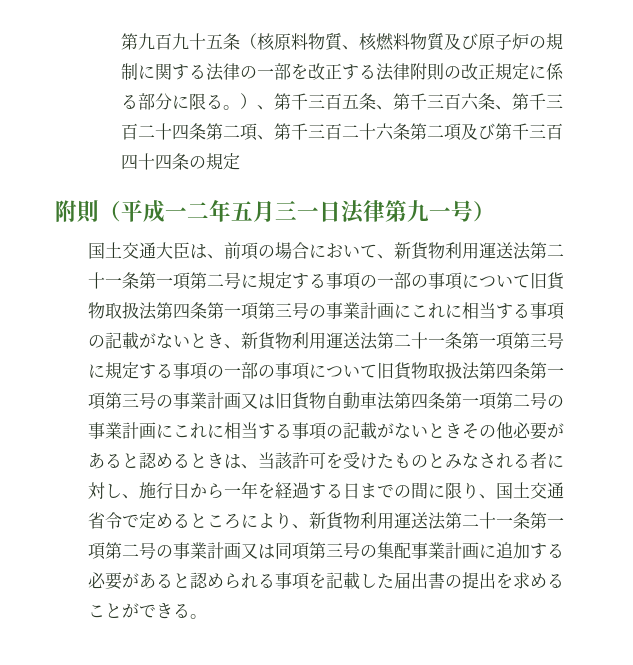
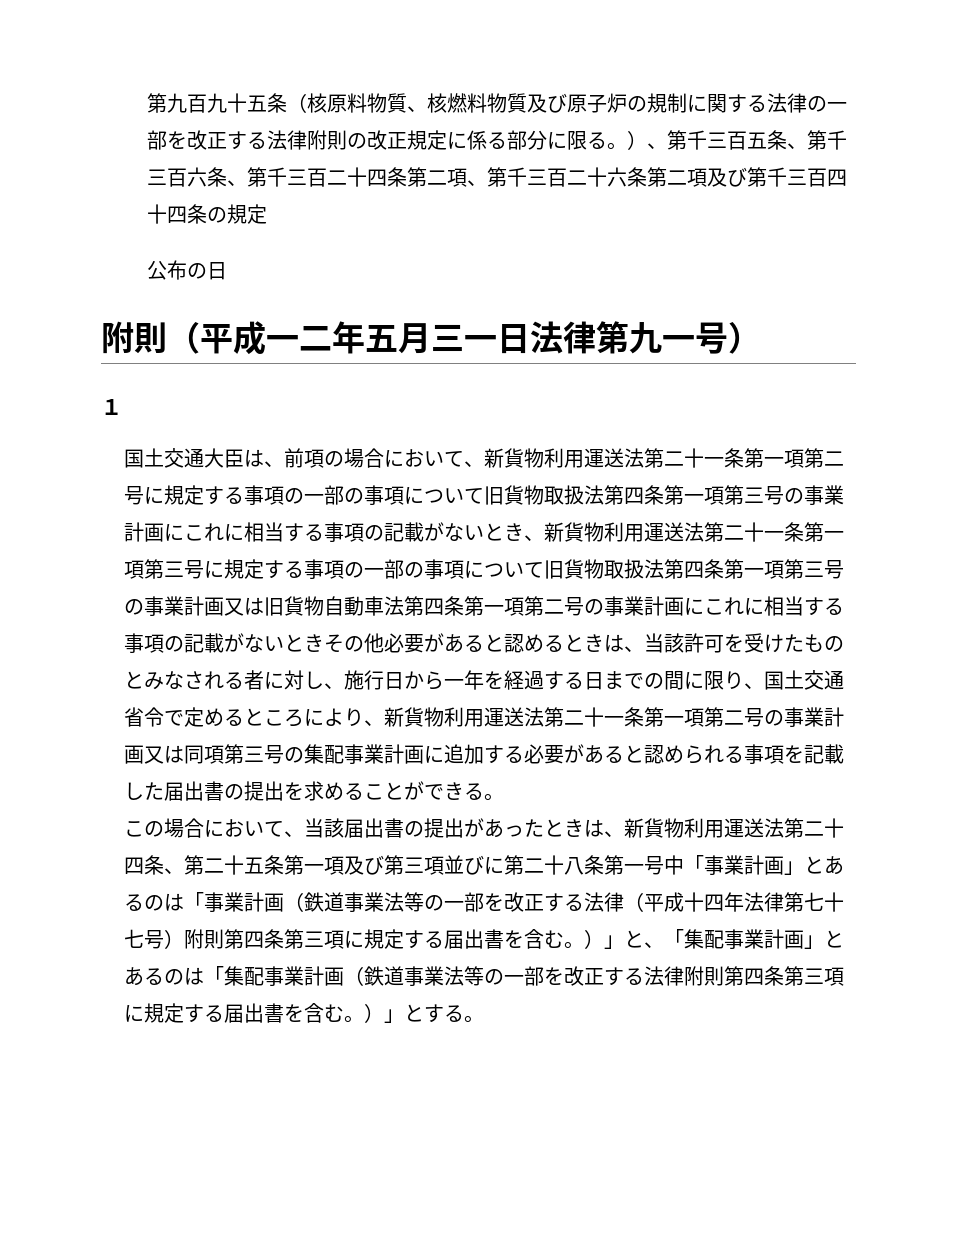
+ 公布の日
+ １
+ この場合において、当該届出書の提出があったときは、新貨物利用運送法第二十四条、第二十五条第一項及び第三項並びに第二十八条第一号中「事業計画」とあるのは「事業計画（鉄道事業法等の一部を改正する法律（平成十四年法律第七十七号）附則第四条第三項に規定する届出書を含む。）」と、「集配事業計画」とあるのは「集配事業計画（鉄道事業法等の一部を改正する法律附則第四条第三項に規定する届出書を含む。）」とする。

